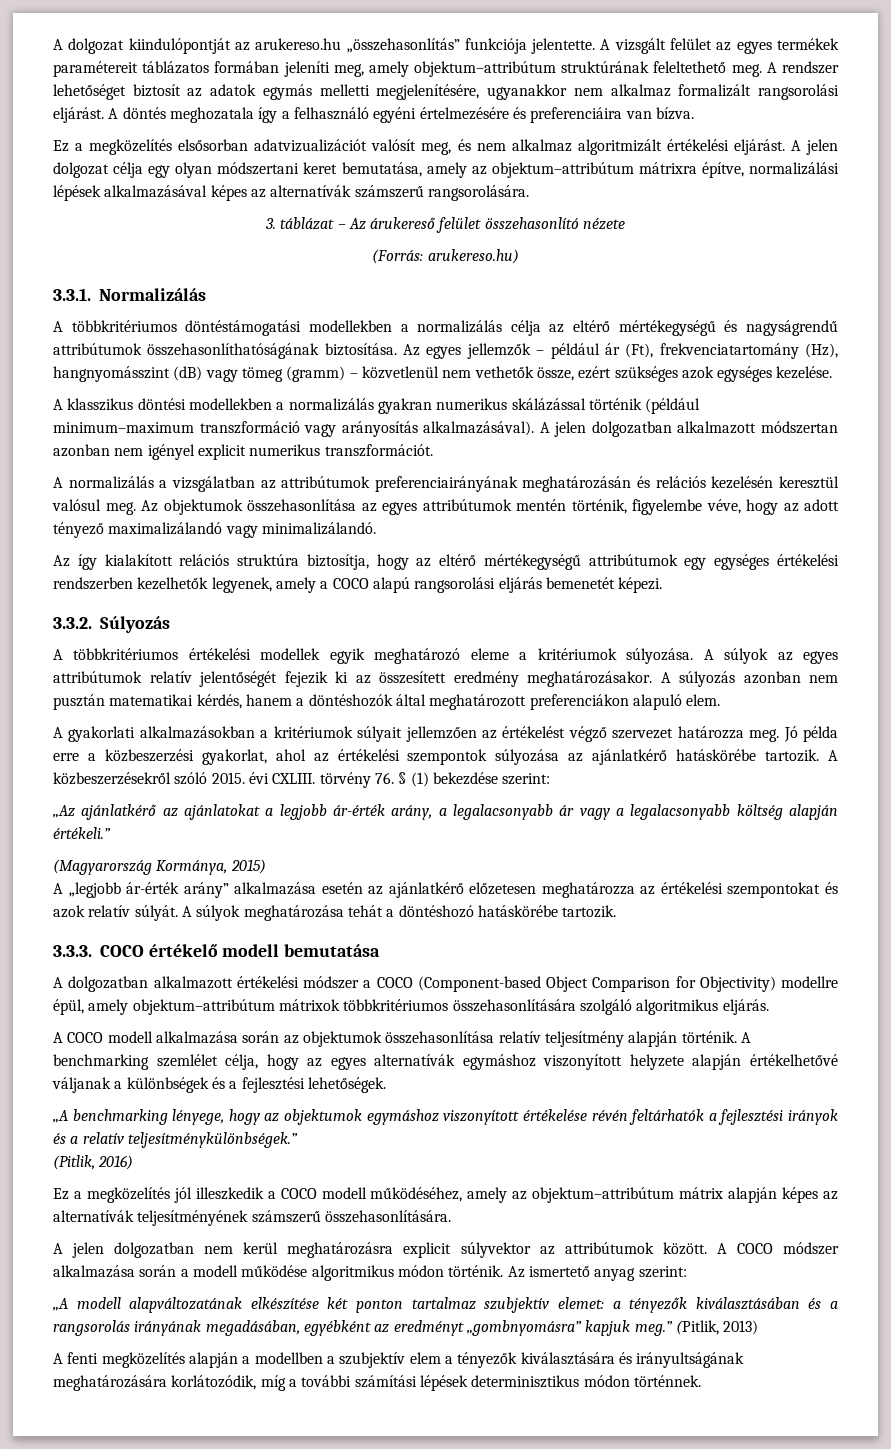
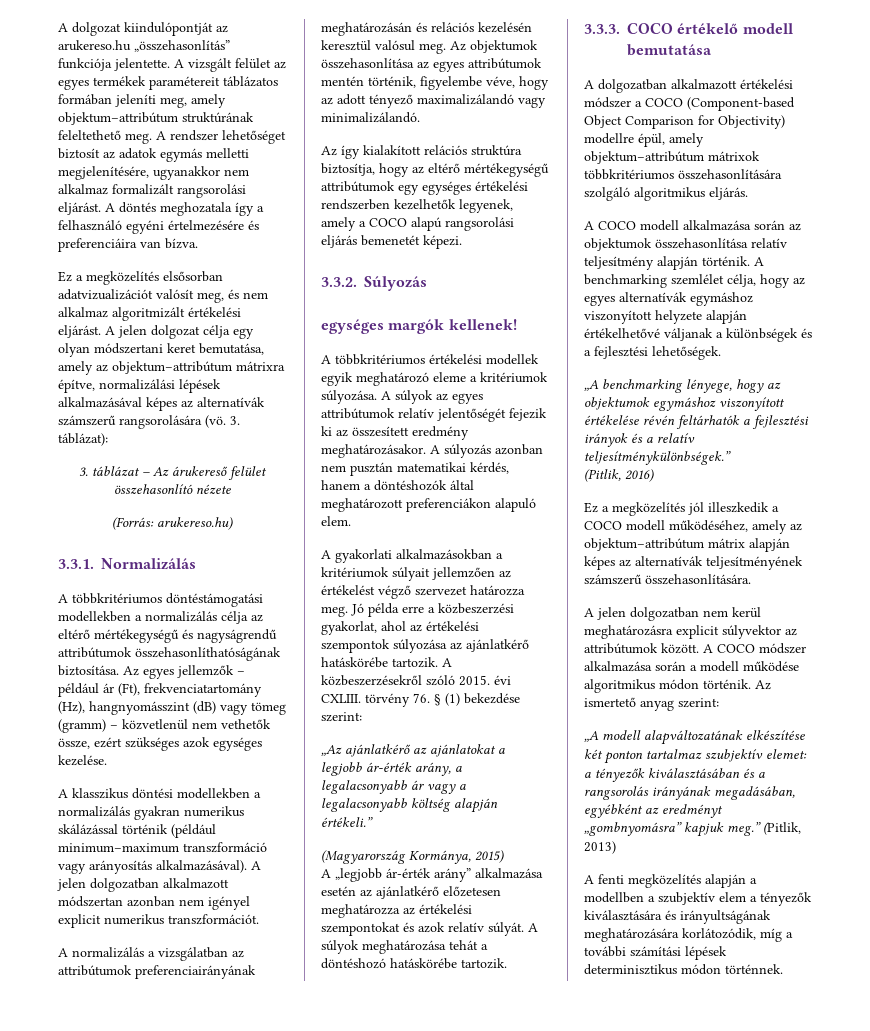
- A jelen dolgozat célja egy olyan módszertani keret bemutatása, amely az objektum–attribútum mátrixra építve, normalizálási lépések alkalmazásával képes az alternatívák számszerű rangsorolására.
+ A jelen dolgozat célja egy olyan módszertani keret bemutatása, amely az objektum–attribútum mátrixra építve, normalizálási lépések alkalmazásával képes az alternatívák számszerű rangsorolására (vö. 3. táblázat):
+ egységes margók kellenek!

